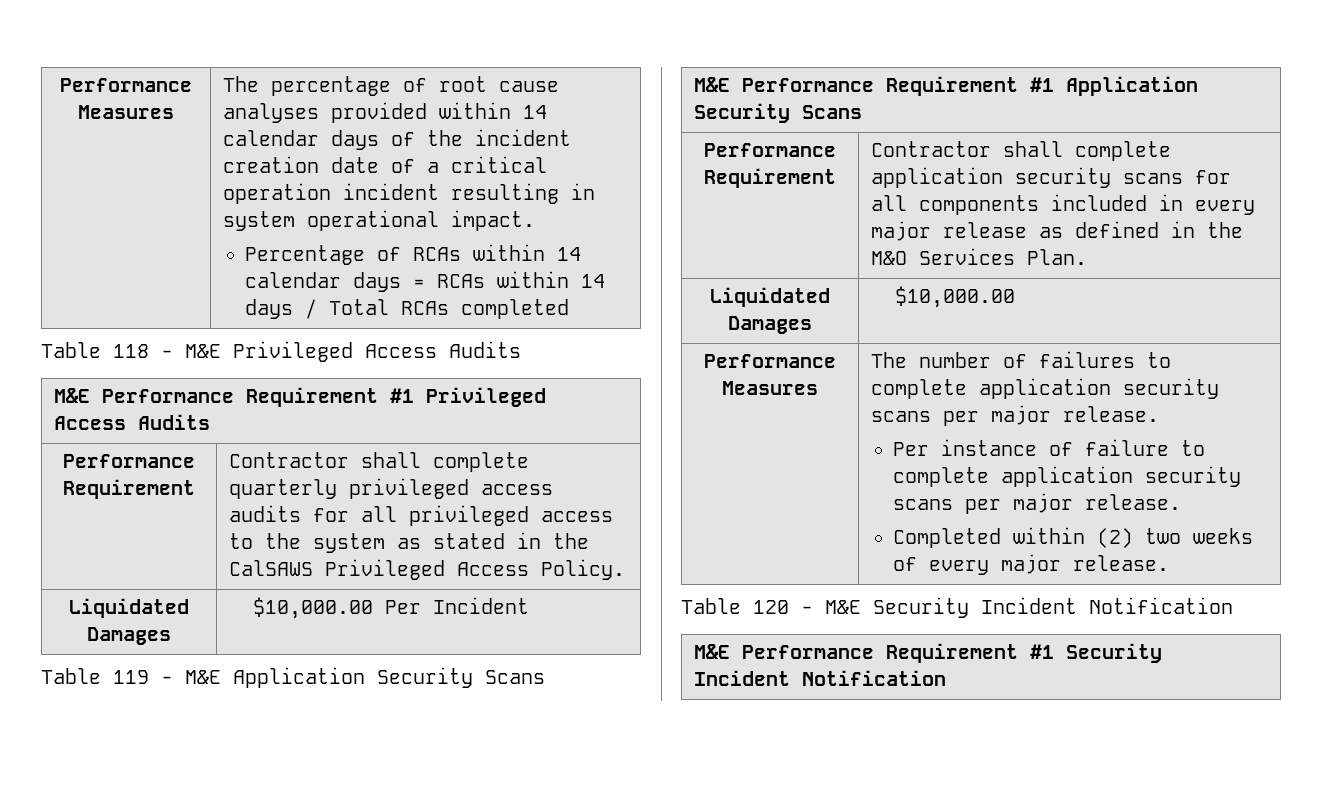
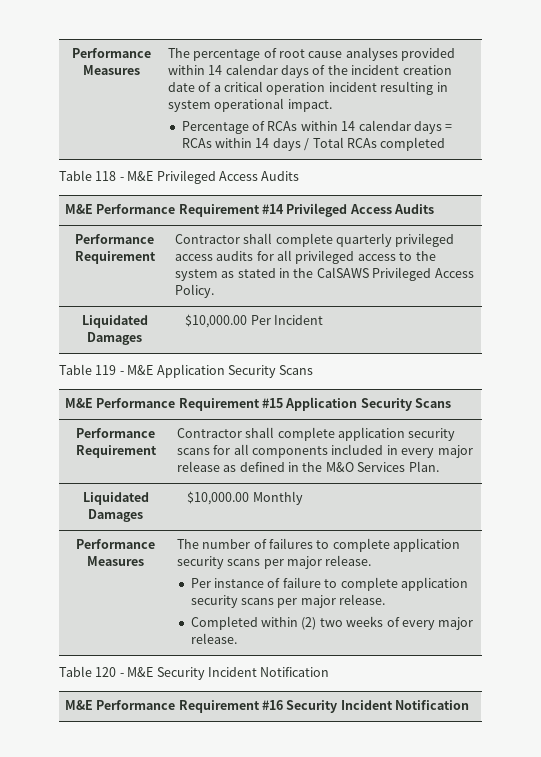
- M&E Performance Requirement #1 Privileged Access Audits
+ M&E Performance Requirement #14 Privileged Access Audits
- M&E Performance Requirement #1 Application Security Scans
+ M&E Performance Requirement #15 Application Security Scans
  Performance Requirement | Contractor shall complete application security scans for all components included in every major release as defined in the M&O Services Plan.
- Liquidated Damages | $10,000.00
+ Liquidated Damages | $10,000.00 Monthly
- M&E Performance Requirement #1 Security Incident Notification
+ M&E Performance Requirement #16 Security Incident Notification

